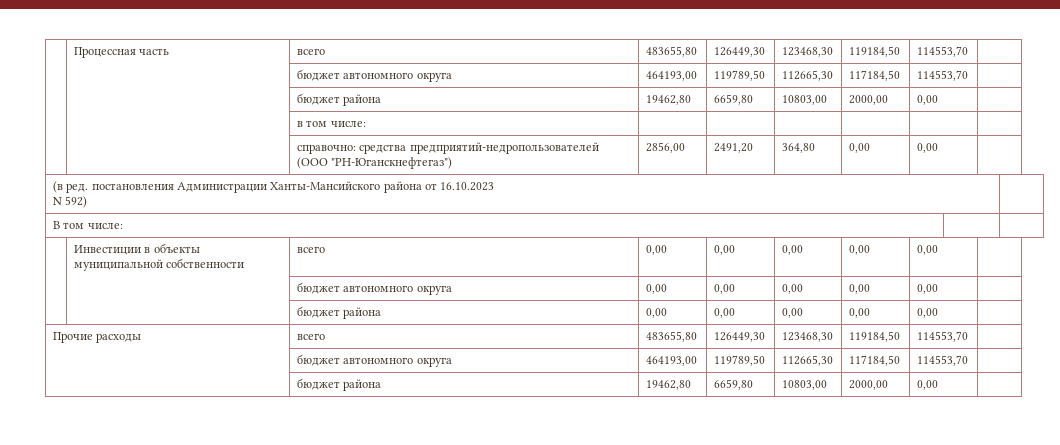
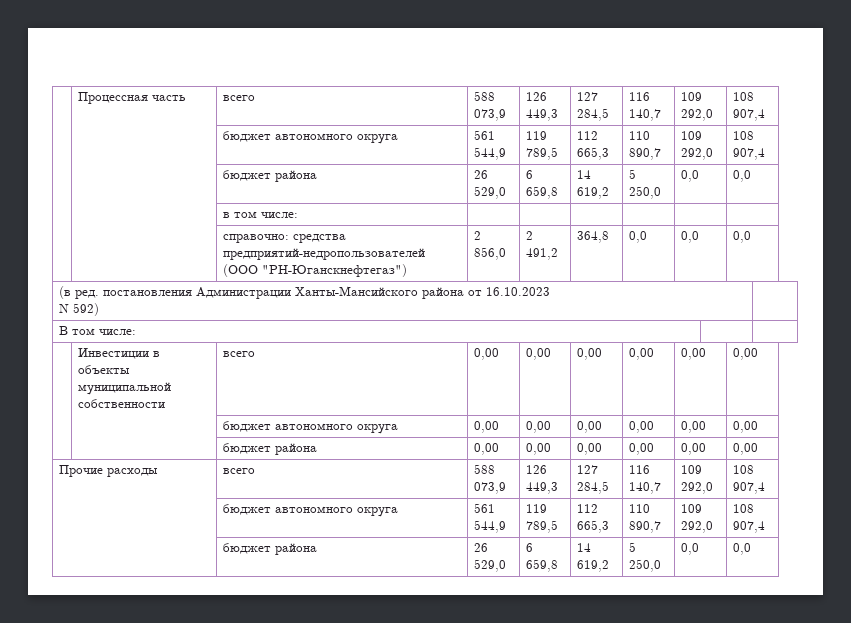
- | Процессная часть | всего | 483655,80 | 126449,30 | 123468,30 | 119184,50 | 114553,70 |
- | | бюджет автономного округа | 464193,00 | 119789,50 | 112665,30 | 117184,50 | 114553,70 |
- | | бюджет района | 19462,80 | 6659,80 | 10803,00 | 2000,00 | 0,00 |
+ | Процессная часть | всего | 588 073,9 | 126 449,3 | 127 284,5 | 116 140,7 | 109 292,0 | 108 907,4
+ | | бюджет автономного округа | 561 544,9 | 119 789,5 | 112 665,3 | 110 890,7 | 109 292,0 | 108 907,4
+ | | бюджет района | 26 529,0 | 6 659,8 | 14 619,2 | 5 250,0 | 0,0 | 0,0
- | | справочно: средства предприятий-недропользователей (ООО "РН-Юганскнефтегаз") | 2856,00 | 2491,20 | 364,80 | 0,00 | 0,00 |
+ | | справочно: средства предприятий-недропользователей (ООО "РН-Юганскнефтегаз") | 2 856,0 | 2 491,2 | 364,8 | 0,0 | 0,0 | 0,0
- | Инвестиции в объекты муниципальной собственности | всего | 0,00 | 0,00 | 0,00 | 0,00 | 0,00 |
+ | Инвестиции в объекты муниципальной собственности | всего | 0,00 | 0,00 | 0,00 | 0,00 | 0,00 | 0,00
- | | бюджет автономного округа | 0,00 | 0,00 | 0,00 | 0,00 | 0,00 |
+ | | бюджет автономного округа | 0,00 | 0,00 | 0,00 | 0,00 | 0,00 | 0,00
- | | бюджет района | 0,00 | 0,00 | 0,00 | 0,00 | 0,00 |
+ | | бюджет района | 0,00 | 0,00 | 0,00 | 0,00 | 0,00 | 0,00
- Прочие расходы | всего | 483655,80 | 126449,30 | 123468,30 | 119184,50 | 114553,70 |
- | бюджет автономного округа | 464193,00 | 119789,50 | 112665,30 | 117184,50 | 114553,70 |
- | бюджет района | 19462,80 | 6659,80 | 10803,00 | 2000,00 | 0,00 |
+ Прочие расходы | всего | 588 073,9 | 126 449,3 | 127 284,5 | 116 140,7 | 109 292,0 | 108 907,4
+ | бюджет автономного округа | 561 544,9 | 119 789,5 | 112 665,3 | 110 890,7 | 109 292,0 | 108 907,4
+ | бюджет района | 26 529,0 | 6 659,8 | 14 619,2 | 5 250,0 | 0,0 | 0,0

